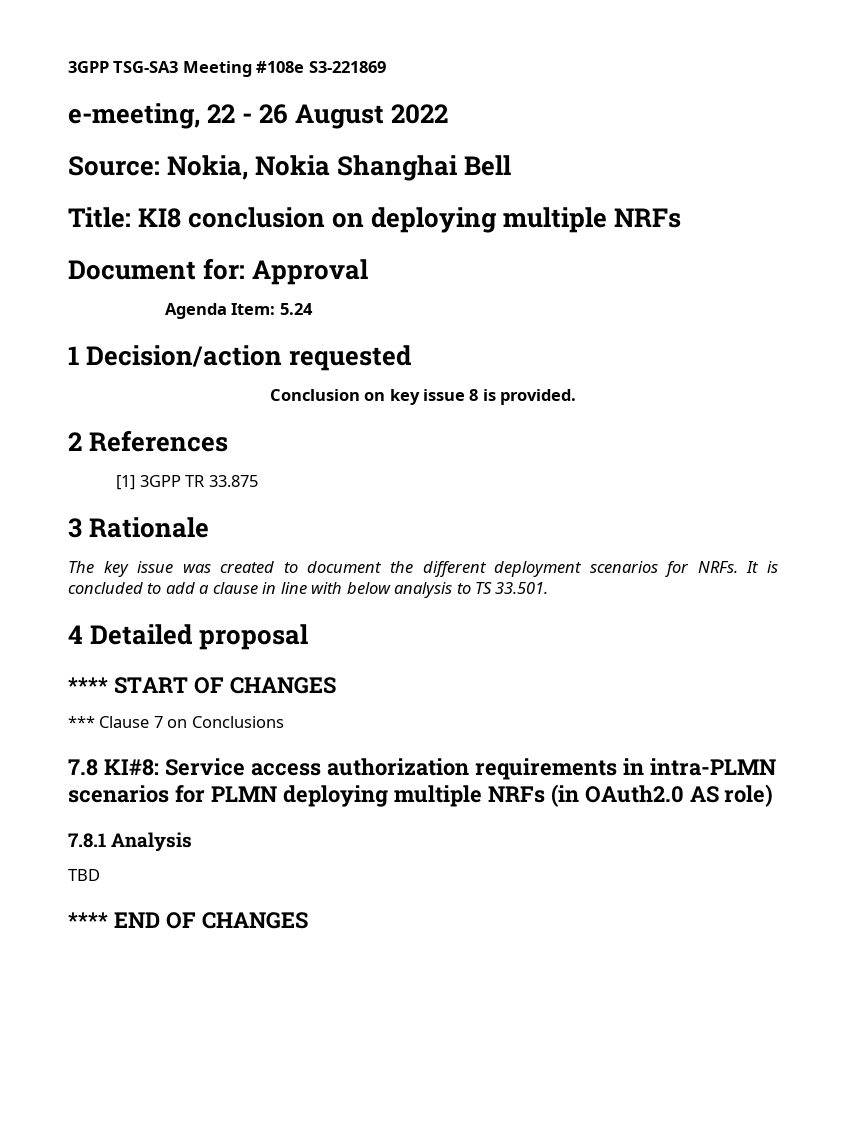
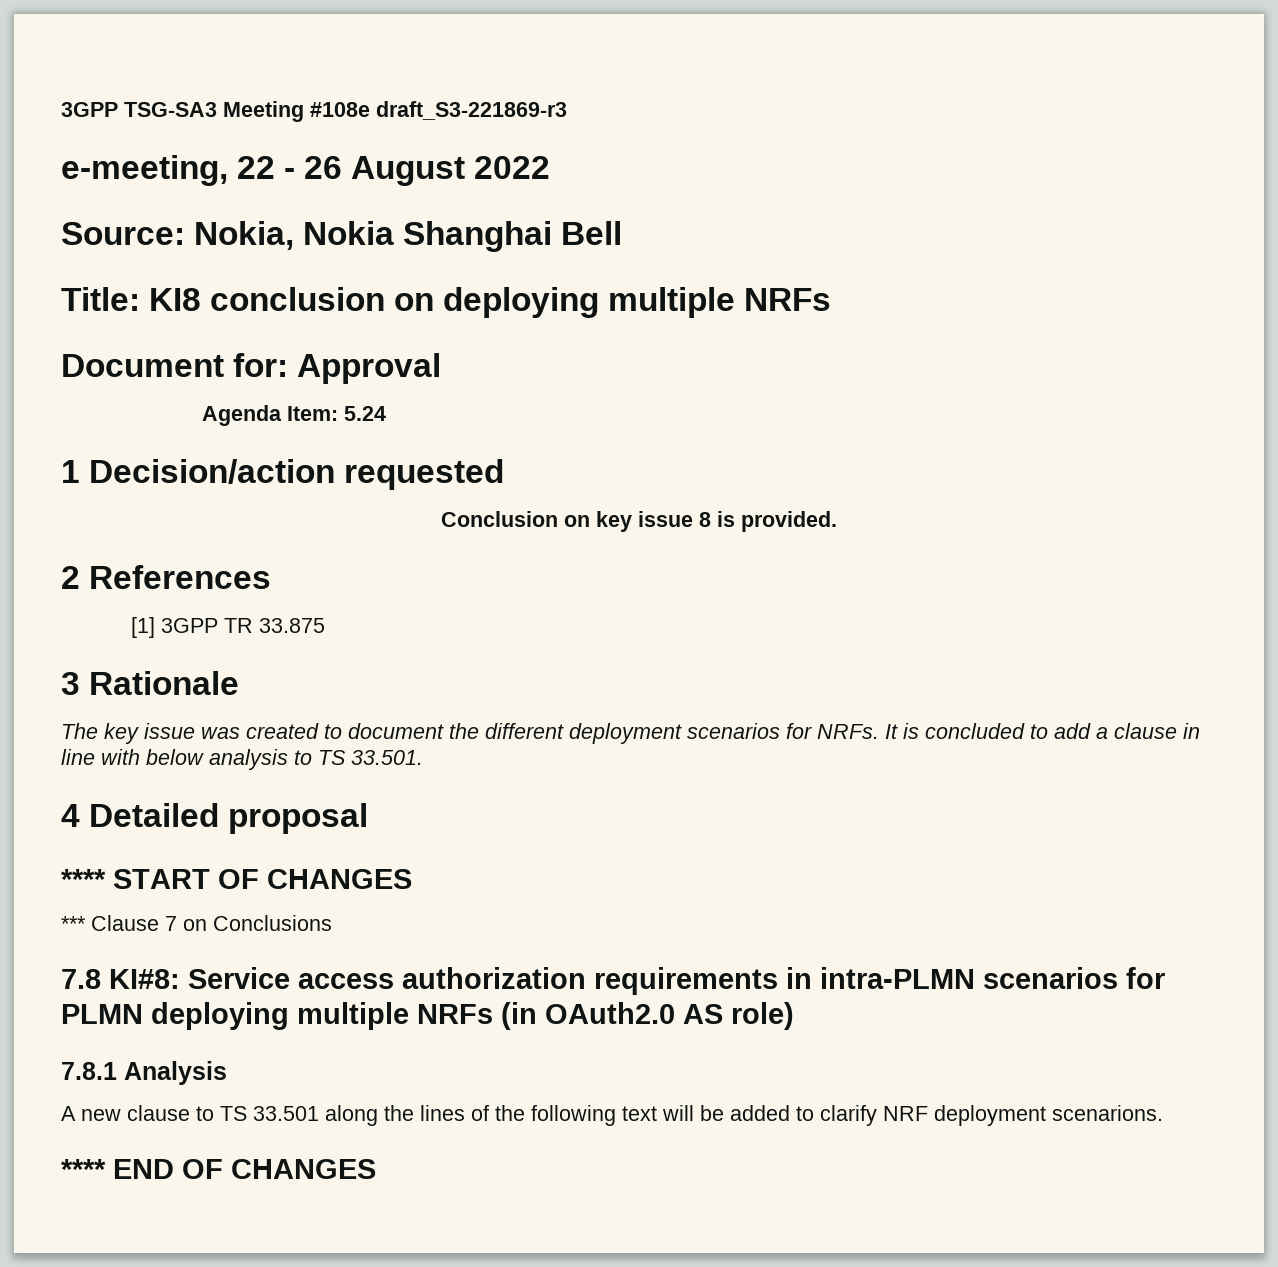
- 3GPP TSG-SA3 Meeting #108e S3-221869
+ 3GPP TSG-SA3 Meeting #108e draft_S3-221869-r3
- TBD
+ A new clause to TS 33.501 along the lines of the following text will be added to clarify NRF deployment scenarions.

